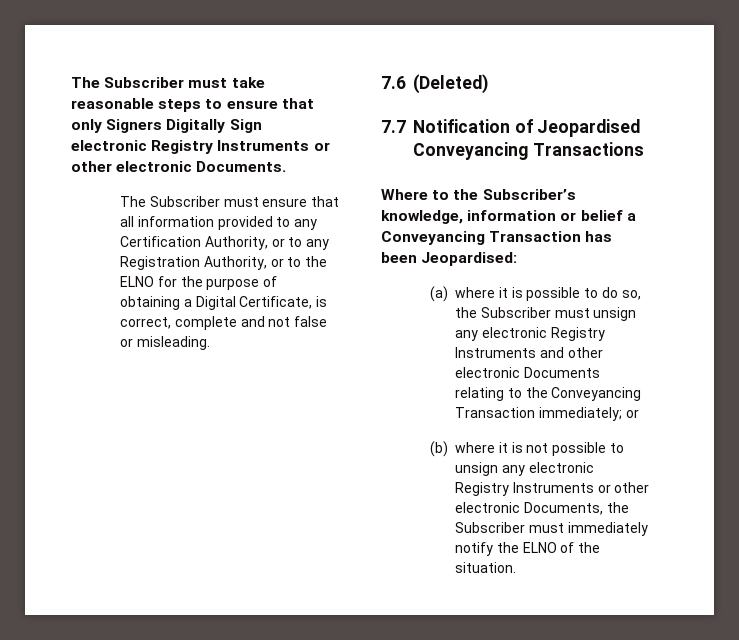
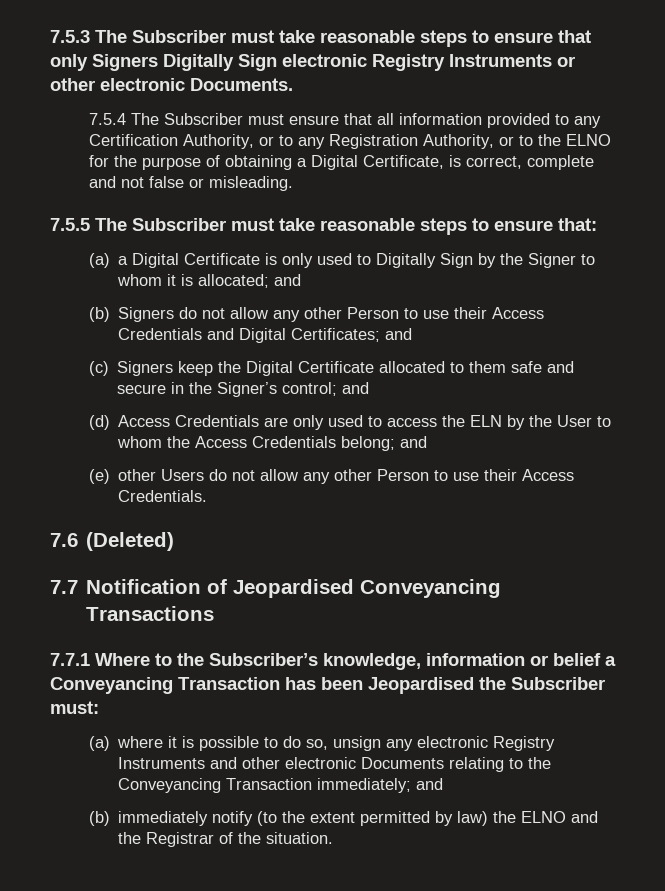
- The Subscriber must take reasonable steps to ensure that only Signers Digitally Sign electronic Registry Instruments or other electronic Documents.
+ 7.5.3 The Subscriber must take reasonable steps to ensure that only Signers Digitally Sign electronic Registry Instruments or other electronic Documents.
- The Subscriber must ensure that all information provided to any Certification Authority, or to any Registration Authority, or to the ELNO for the purpose of obtaining a Digital Certificate, is correct, complete and not false or misleading.
+ 7.5.4 The Subscriber must ensure that all information provided to any Certification Authority, or to any Registration Authority, or to the ELNO for the purpose of obtaining a Digital Certificate, is correct, complete and not false or misleading.
+ 7.5.5 The Subscriber must take reasonable steps to ensure that:
+ (a) a Digital Certificate is only used to Digitally Sign by the Signer to whom it is allocated; and
+ (b) Signers do not allow any other Person to use their Access Credentials and Digital Certificates; and
+ (c) Signers keep the Digital Certificate allocated to them safe and secure in the Signer’s control; and
+ (d) Access Credentials are only used to access the ELN by the User to whom the Access Credentials belong; and
+ (e) other Users do not allow any other Person to use their Access Credentials.
- Where to the Subscriber’s knowledge, information or belief a Conveyancing Transaction has been Jeopardised:
+ 7.7.1 Where to the Subscriber’s knowledge, information or belief a Conveyancing Transaction has been Jeopardised the Subscriber must:
- (a) where it is possible to do so, the Subscriber must unsign any electronic Registry Instruments and other electronic Documents relating to the Conveyancing Transaction immediately; or
- (b) where it is not possible to unsign any electronic Registry Instruments or other electronic Documents, the Subscriber must immediately notify the ELNO of the situation.
+ (a) where it is possible to do so, unsign any electronic Registry Instruments and other electronic Documents relating to the Conveyancing Transaction immediately; and
+ (b) immediately notify (to the extent permitted by law) the ELNO and the Registrar of the situation.

